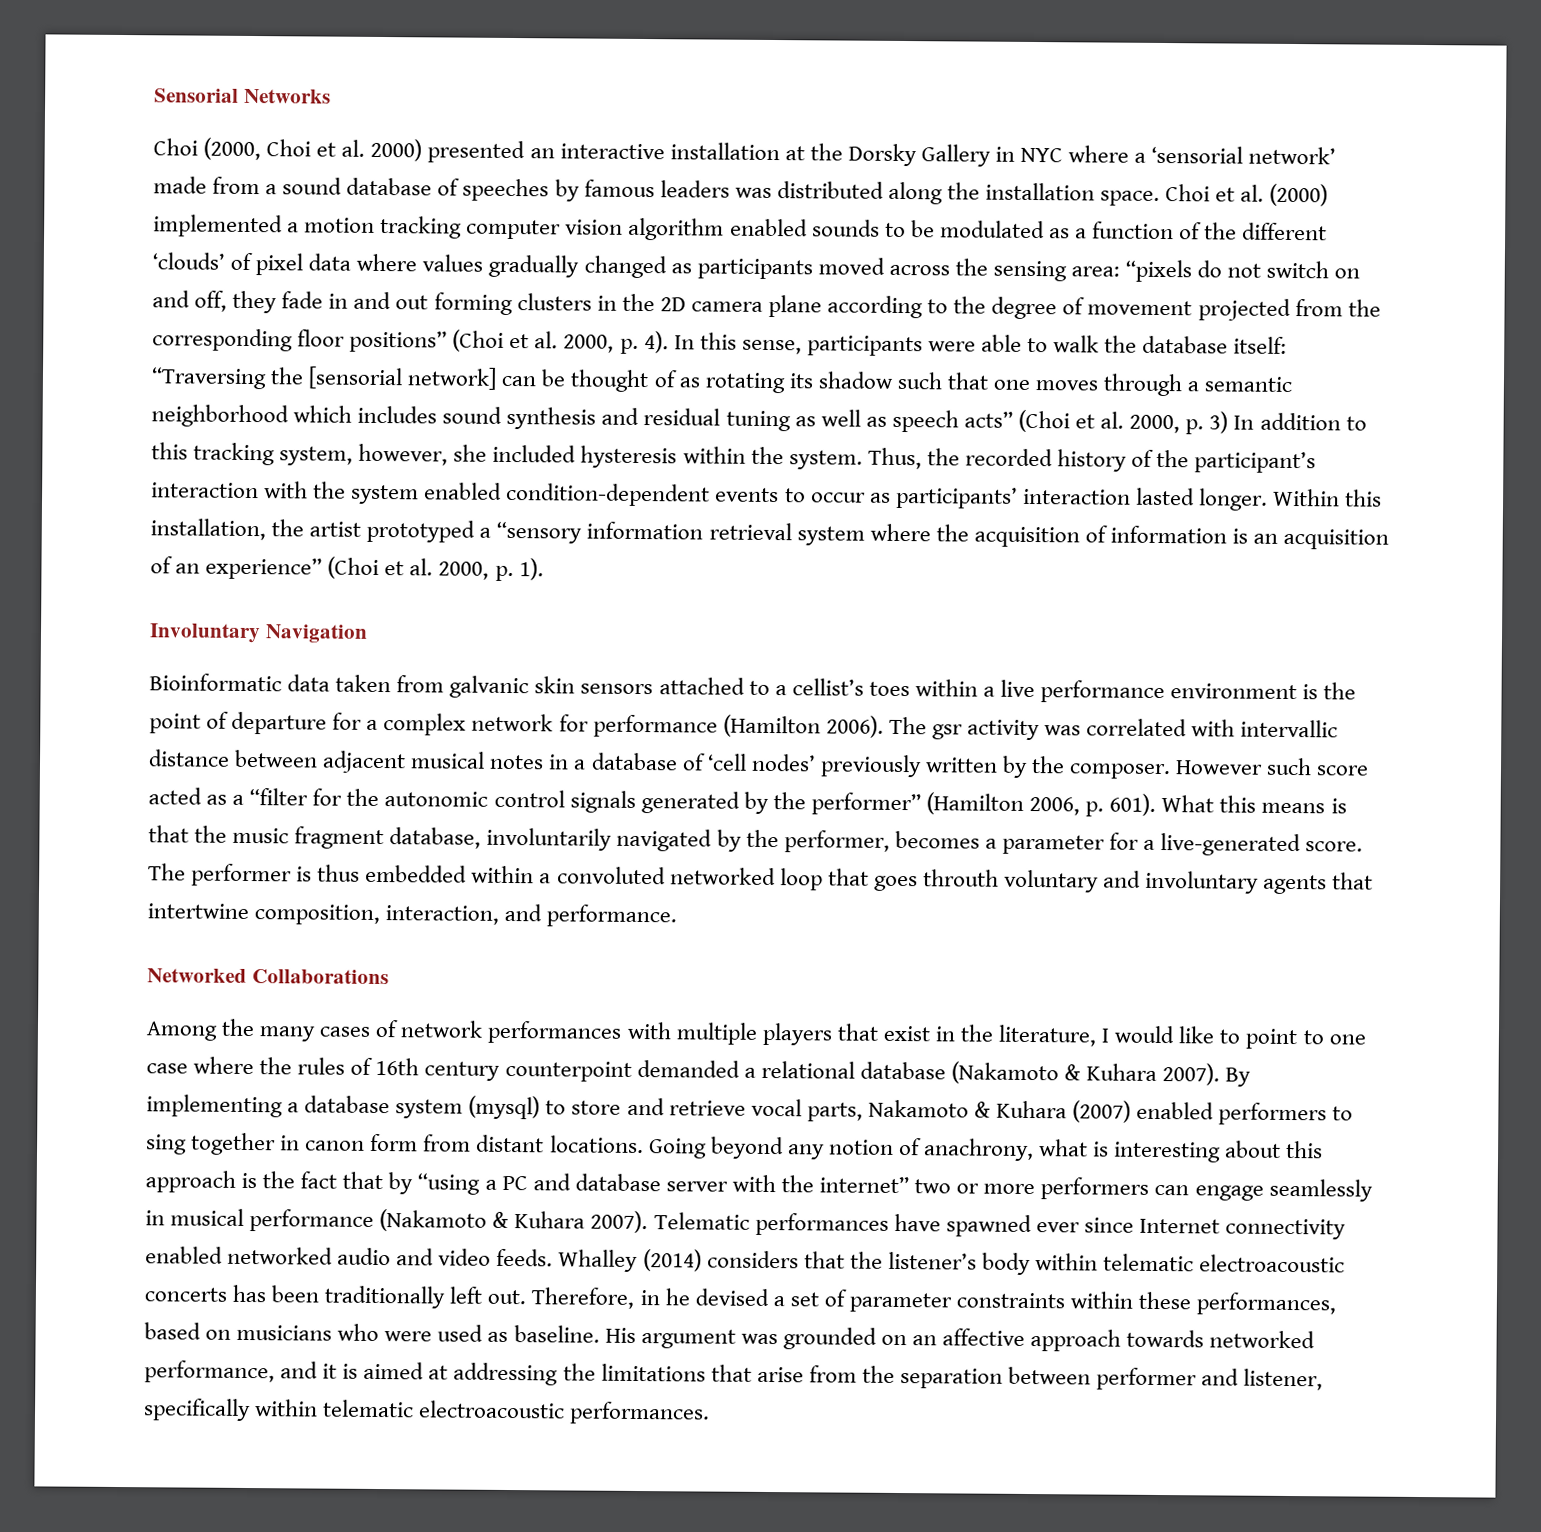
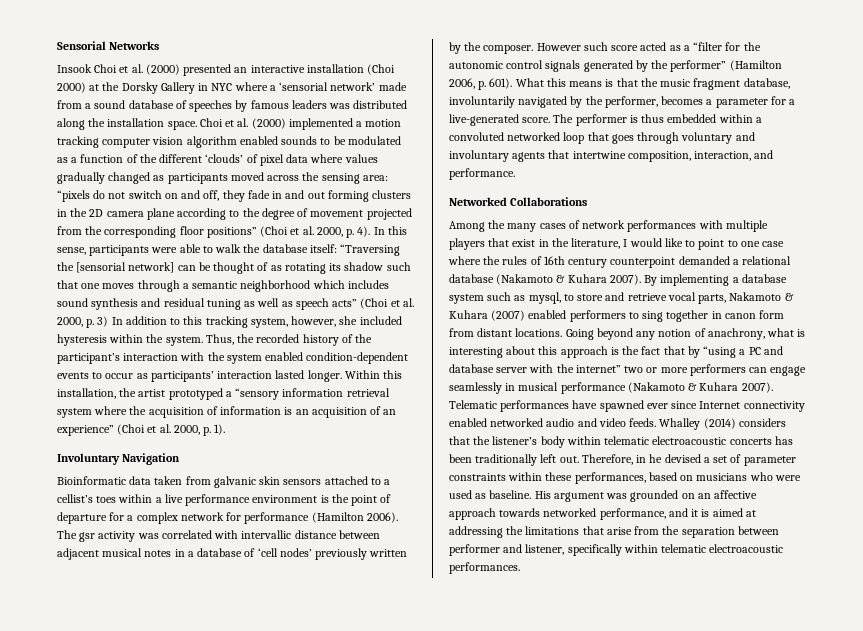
- Choi (2000, Choi et al. 2000) presented an interactive installation at the Dorsky Gallery in NYC where a ‘sensorial network’ made from a sound database of speeches by famous leaders was distributed along the installation space.
+ Insook Choi et al. (2000) presented an interactive installation (Choi 2000) at the Dorsky Gallery in NYC where a ‘sensorial network’ made from a sound database of speeches by famous leaders was distributed along the installation space.
- The performer is thus embedded within a convoluted networked loop that goes throuth voluntary and involuntary agents that intertwine composition, interaction, and performance.
+ The performer is thus embedded within a convoluted networked loop that goes through voluntary and involuntary agents that intertwine composition, interaction, and performance.
- By implementing a database system (mysql) to store and retrieve vocal parts, Nakamoto & Kuhara (2007) enabled performers to sing together in canon form from distant locations.
+ By implementing a database system such as mysql, to store and retrieve vocal parts, Nakamoto & Kuhara (2007) enabled performers to sing together in canon form from distant locations.

